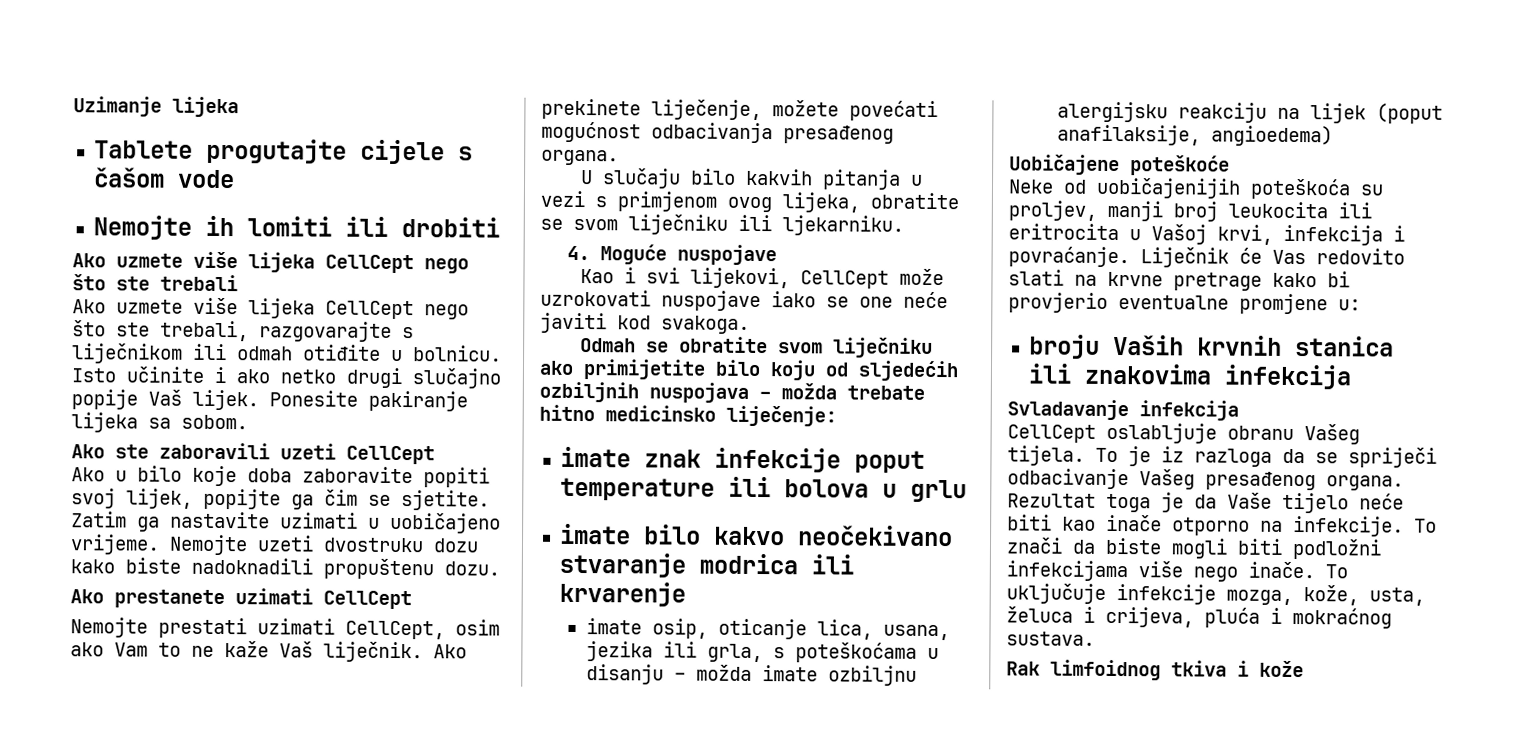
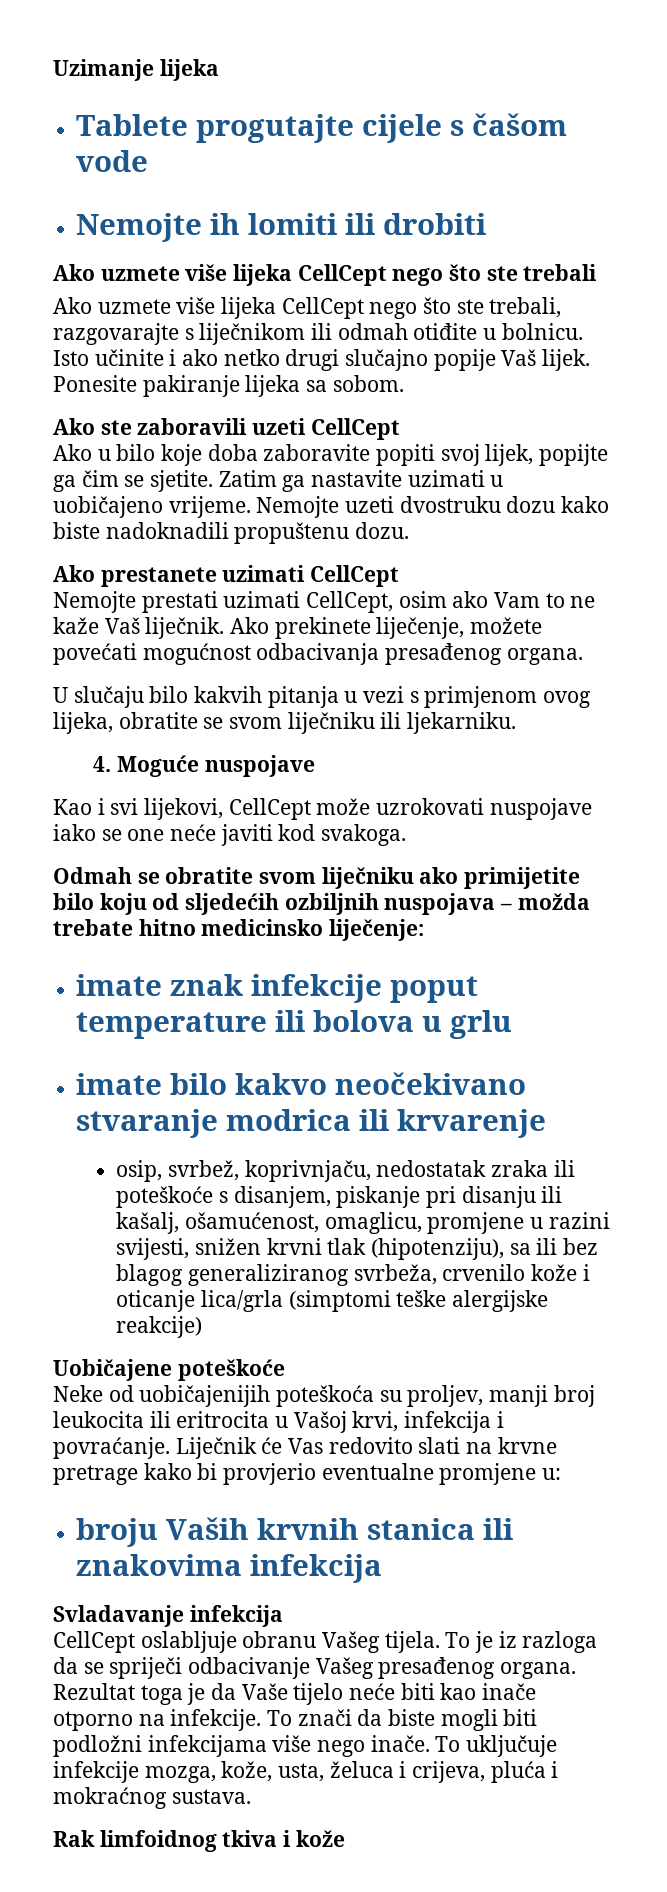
- imate osip, oticanje lica, usana, jezika ili grla, s poteškoćama u disanju – možda imate ozbiljnu alergijsku reakciju na lijek (poput anafilaksije, angioedema)
+ osip, svrbež, koprivnjaču, nedostatak zraka ili poteškoće s disanjem, piskanje pri disanju ili kašalj, ošamućenost, omaglicu, promjene u razini svijesti, snižen krvni tlak (hipotenziju), sa ili bez blagog generaliziranog svrbeža, crvenilo kože i oticanje lica/grla (simptomi teške alergijske reakcije)

